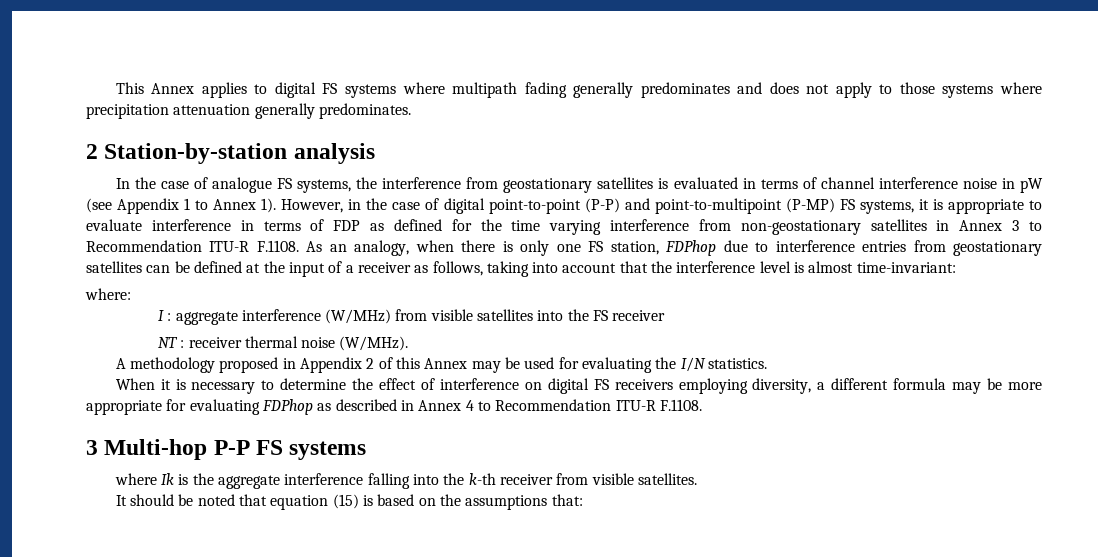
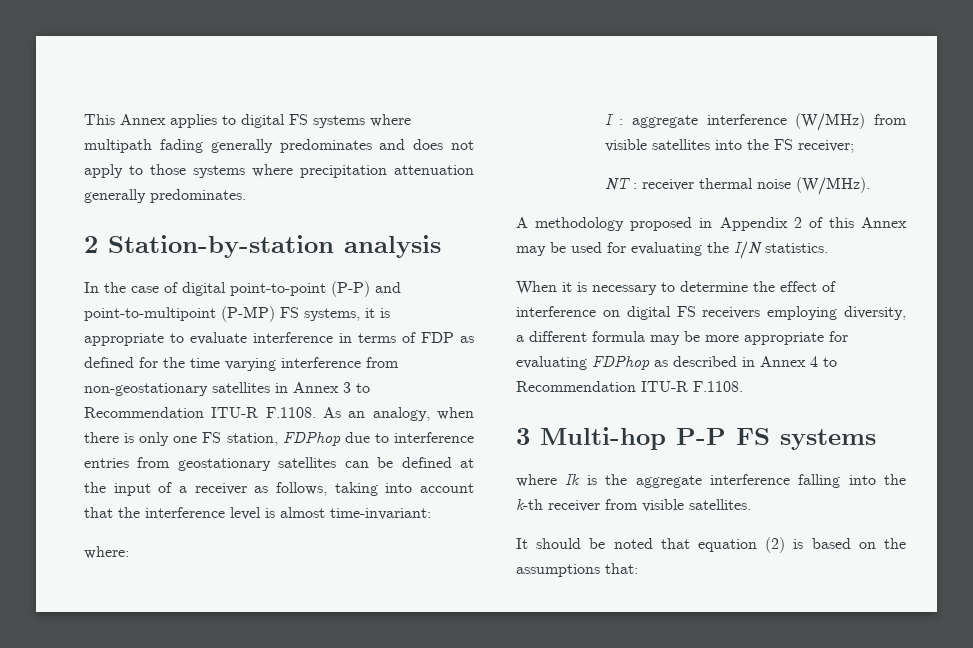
- In the case of analogue FS systems, the interference from geostationary satellites is evaluated in terms of channel interference noise in pW (see Appendix 1 to Annex 1). However, in the case of digital point-to-point (P-P) and point-to-multipoint (P-MP) FS systems, it is appropriate to evaluate interference in terms of FDP as defined for the time varying interference from non-geostationary satellites in Annex 3 to Recommendation ITU-R F.1108. As an analogy, when there is only one FS station, FDPhop due to interference entries from geostationary satellites can be defined at the input of a receiver as follows, taking into account that the interference level is almost time-invariant:
+ In the case of digital point-to-point (P-P) and point-to-multipoint (P-MP) FS systems, it is appropriate to evaluate interference in terms of FDP as defined for the time varying interference from non-geostationary satellites in Annex 3 to Recommendation ITU-R F.1108. As an analogy, when there is only one FS station, FDPhop due to interference entries from geostationary satellites can be defined at the input of a receiver as follows, taking into account that the interference level is almost time-invariant:
- I : aggregate interference (W/MHz) from visible satellites into the FS receiver
+ I : aggregate interference (W/MHz) from visible satellites into the FS receiver;
- It should be noted that equation (15) is based on the assumptions that:
+ It should be noted that equation (2) is based on the assumptions that:

